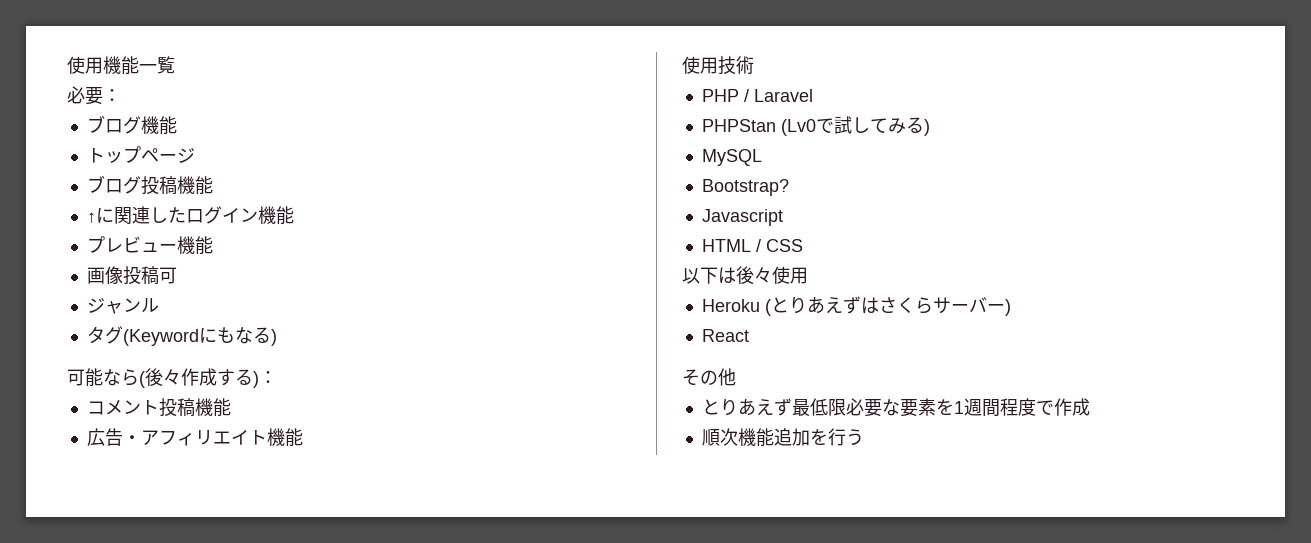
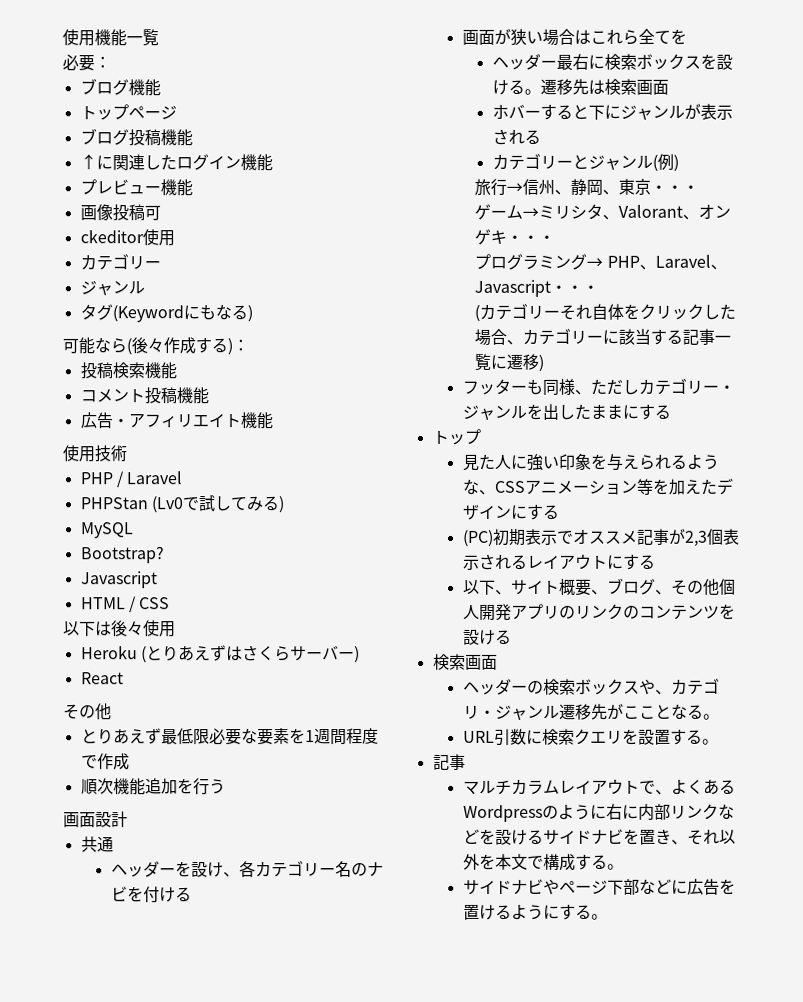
+ ckeditor使用
+ カテゴリー
+ 投稿検索機能
+ 画面設計
+ 共通
+ ヘッダーを設け、各カテゴリー名のナビを付ける
+ 画面が狭い場合はこれら全てを
+ ヘッダー最右に検索ボックスを設ける。遷移先は検索画面
+ ホバーすると下にジャンルが表示される
+ カテゴリーとジャンル(例)
+ 旅行→信州、静岡、東京・・・
+ ゲーム→ミリシタ、Valorant、オンゲキ・・・
+ プログラミング→ PHP、Laravel、Javascript・・・
+ (カテゴリーそれ自体をクリックした場合、カテゴリーに該当する記事一覧に遷移)
+ フッターも同様、ただしカテゴリー・ジャンルを出したままにする
+ トップ
+ 見た人に強い印象を与えられるような、CSSアニメーション等を加えたデザインにする
+ (PC)初期表示でオススメ記事が2,3個表示されるレイアウトにする
+ 以下、サイト概要、ブログ、その他個人開発アプリのリンクのコンテンツを設ける
+ 検索画面
+ ヘッダーの検索ボックスや、カテゴリ・ジャンル遷移先がこことなる。
+ URL引数に検索クエリを設置する。
+ 記事
+ マルチカラムレイアウトで、よくあるWordpressのように右に内部リンクなどを設けるサイドナビを置き、それ以外を本文で構成する。
+ サイドナビやページ下部などに広告を置けるようにする。

